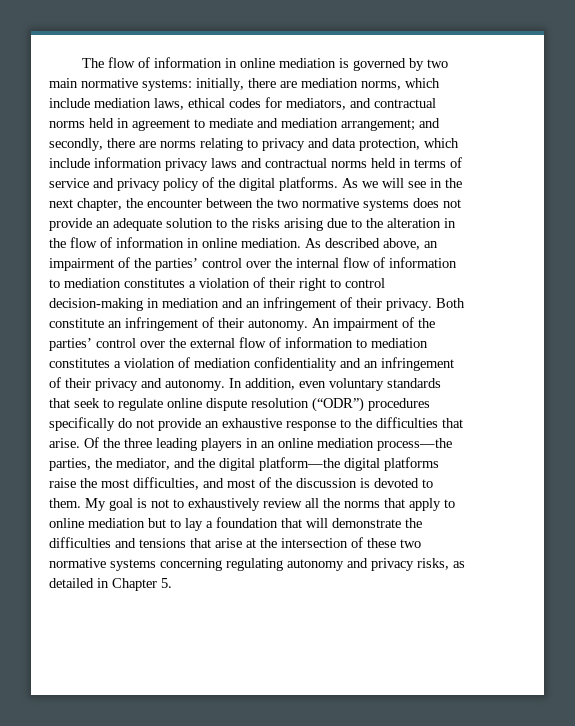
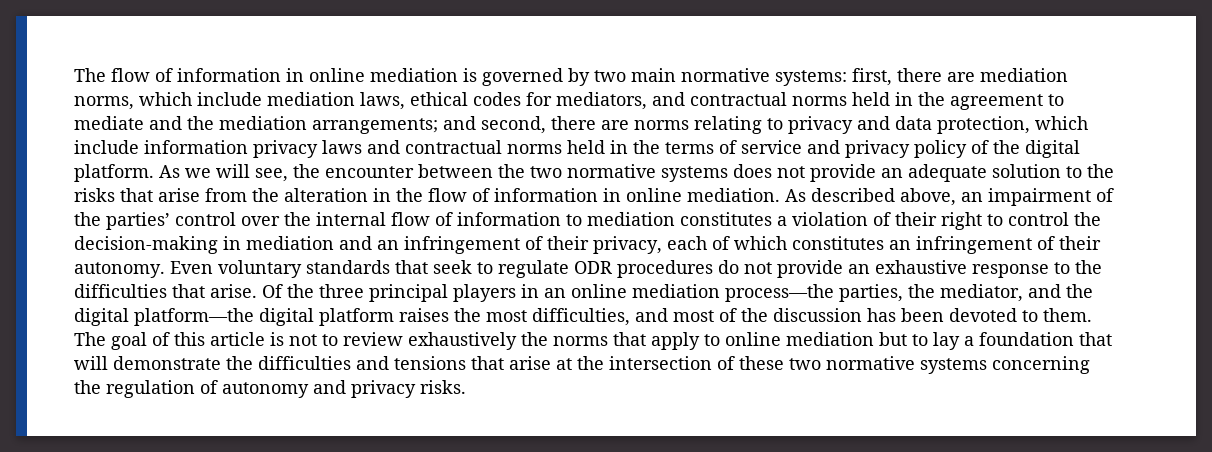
- initially, there are mediation norms, which include mediation laws, ethical codes for mediators, and contractual norms held in agreement to mediate and mediation arrangement; and secondly, there are norms relating to privacy and data protection, which include information privacy laws and contractual norms held in terms of service and privacy policy of the digital platforms.
+ first, there are mediation norms, which include mediation laws, ethical codes for mediators, and contractual norms held in the agreement to mediate and the mediation arrangements; and second, there are norms relating to privacy and data protection, which include information privacy laws and contractual norms held in the terms of service and privacy policy of the digital platform.
- As we will see in the next chapter, the encounter between the two normative systems does not provide an adequate solution to the risks arising due to the alteration in the flow of information in online mediation.
+ As we will see, the encounter between the two normative systems does not provide an adequate solution to the risks that arise from the alteration in the flow of information in online mediation.
- As described above, an impairment of the parties’ control over the internal flow of information to mediation constitutes a violation of their right to control decision-making in mediation and an infringement of their privacy. Both constitute an infringement of their autonomy.
+ As described above, an impairment of the parties’ control over the internal flow of information to mediation constitutes a violation of their right to control the decision-making in mediation and an infringement of their privacy, each of which constitutes an infringement of their autonomy.
- An impairment of the parties’ control over the external flow of information to mediation constitutes a violation of mediation confidentiality and an infringement of their privacy and autonomy. In addition, even voluntary standards that seek to regulate online dispute resolution (“ODR”) procedures specifically do not provide an exhaustive response to the difficulties that arise.
+ Even voluntary standards that seek to regulate ODR procedures do not provide an exhaustive response to the difficulties that arise.
- Of the three leading players in an online mediation process—the parties, the mediator, and the digital platform—the digital platforms raise the most difficulties, and most of the discussion is devoted to them.
+ Of the three principal players in an online mediation process—the parties, the mediator, and the digital platform—the digital platform raises the most difficulties, and most of the discussion has been devoted to them.
- My goal is not to exhaustively review all the norms that apply to online mediation but to lay a foundation that will demonstrate the difficulties and tensions that arise at the intersection of these two normative systems concerning regulating autonomy and privacy risks, as detailed in Chapter 5.
+ The goal of this article is not to review exhaustively the norms that apply to online mediation but to lay a foundation that will demonstrate the difficulties and tensions that arise at the intersection of these two normative systems concerning the regulation of autonomy and privacy risks.

